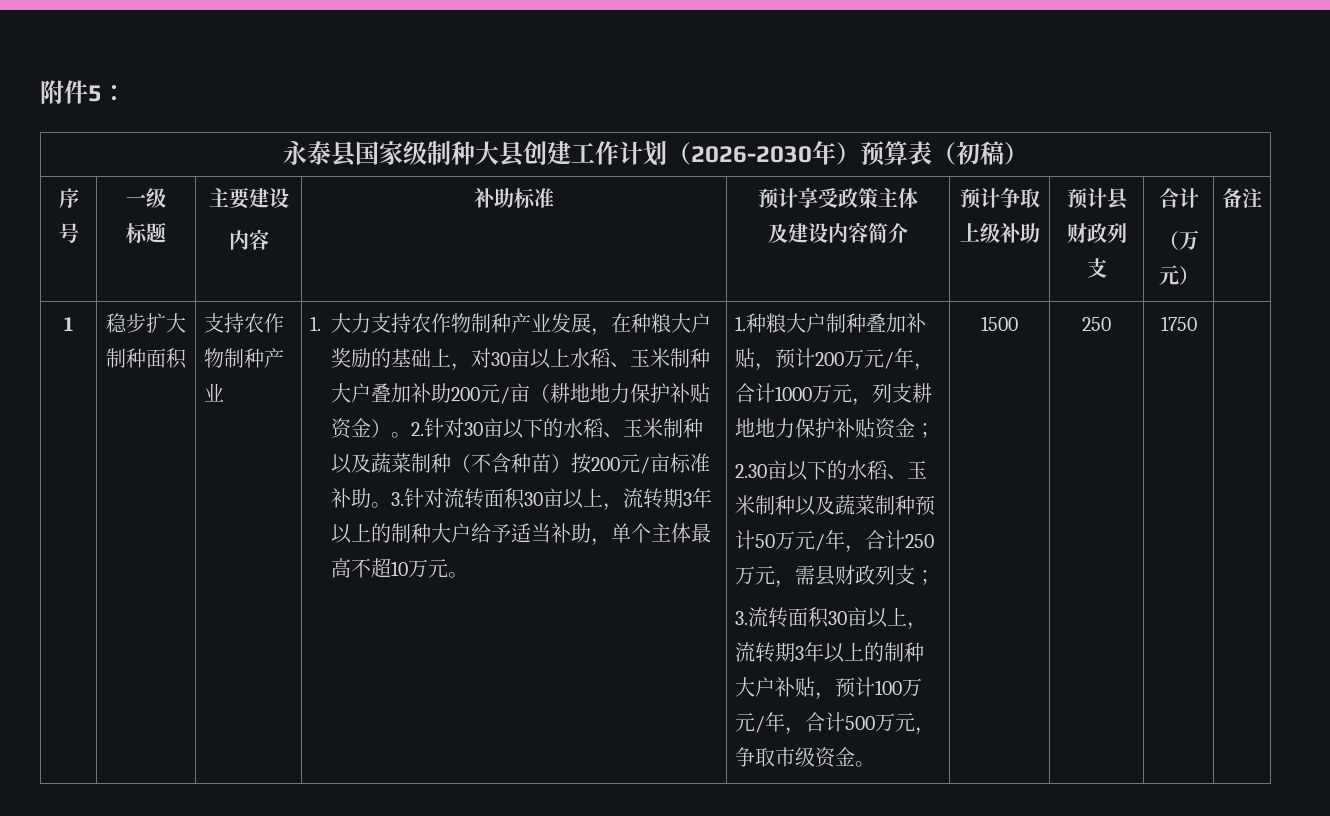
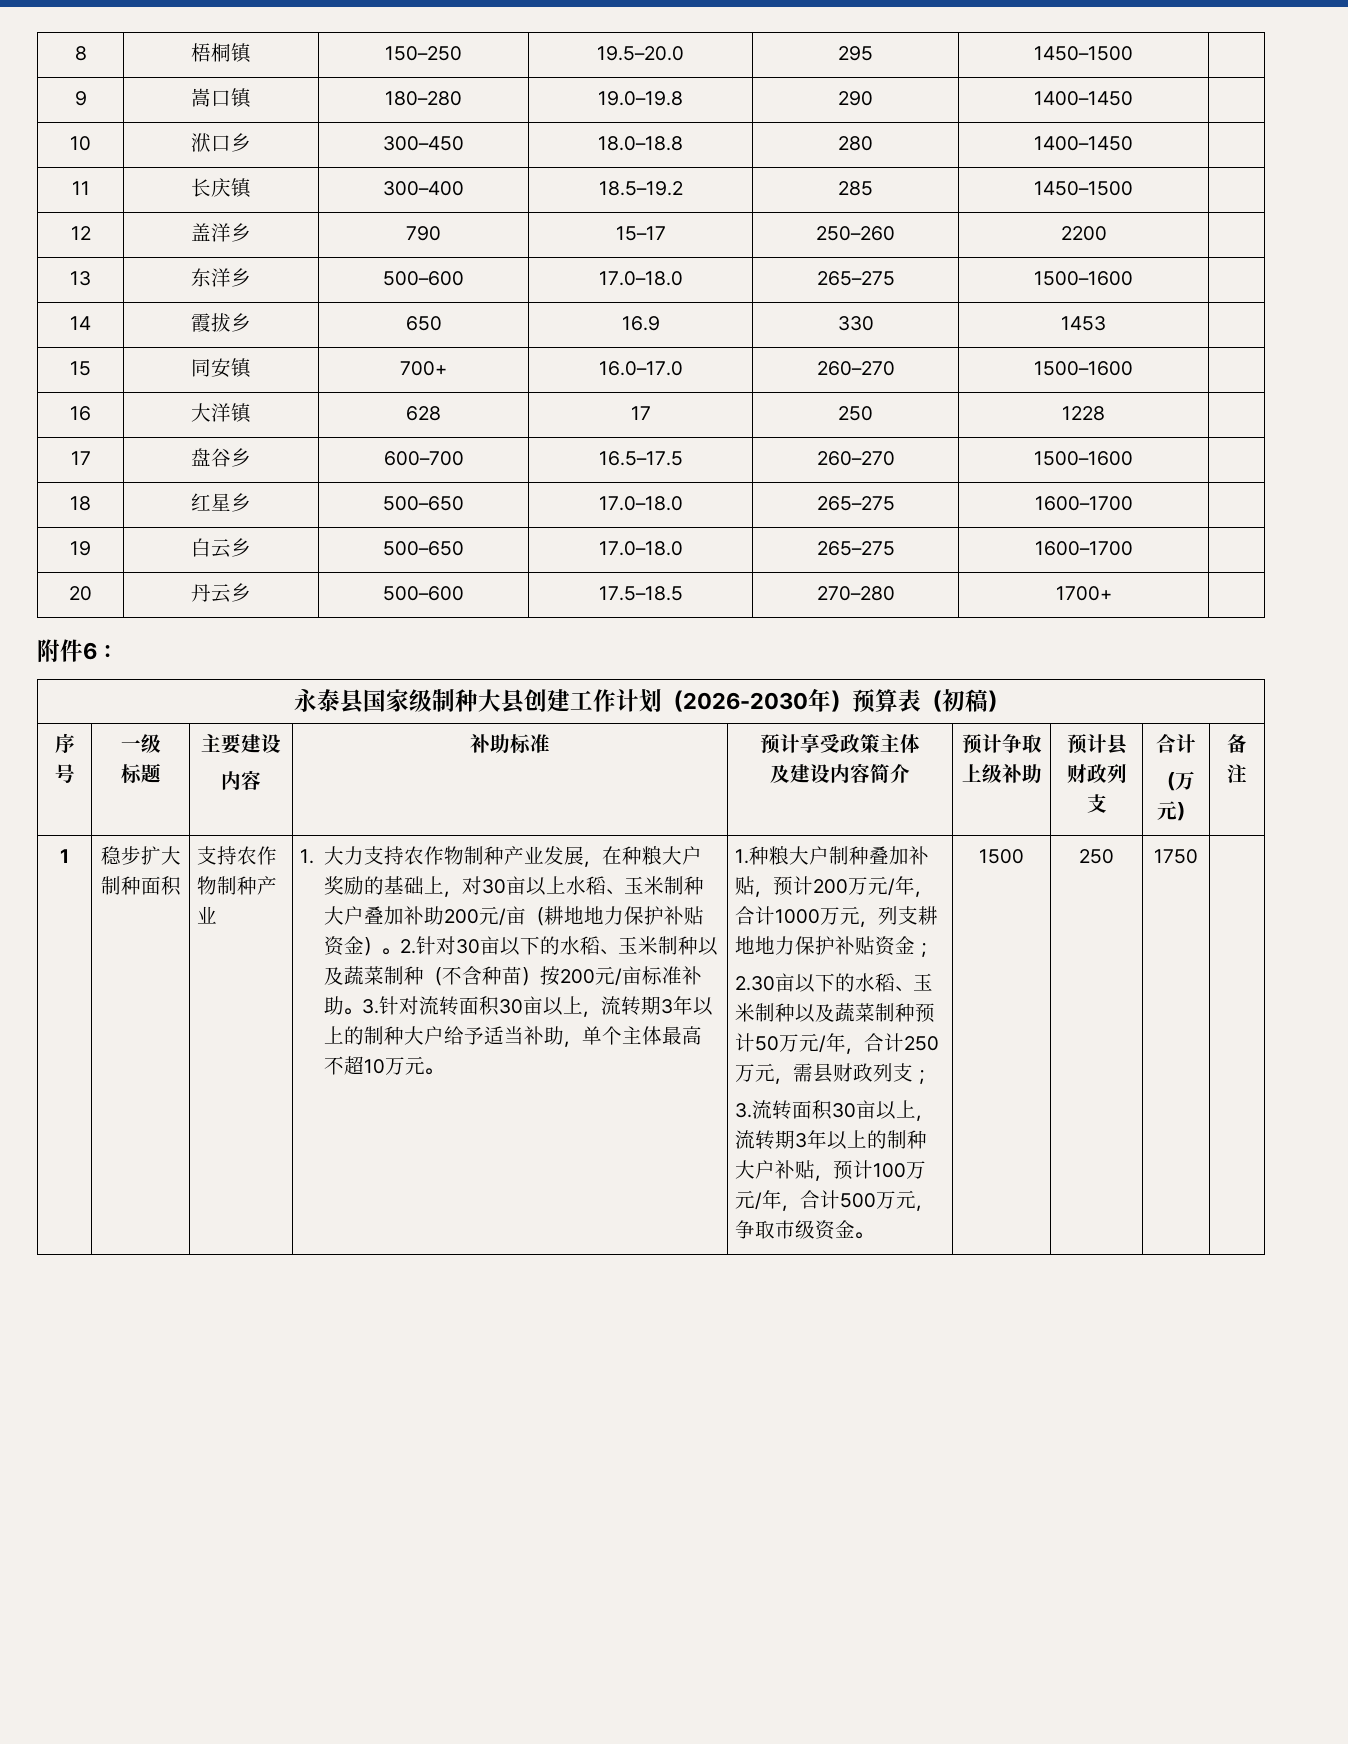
- 附件5：
+ 8 | 梧桐镇 | 150–250 | 19.5–20.0 | 295 | 1450–1500 |
+ 9 | 嵩口镇 | 180–280 | 19.0–19.8 | 290 | 1400–1450 |
+ 10 | 洑口乡 | 300–450 | 18.0–18.8 | 280 | 1400–1450 |
+ 11 | 长庆镇 | 300–400 | 18.5–19.2 | 285 | 1450–1500 |
+ 12 | 盖洋乡 | 790 | 15–17 | 250–260 | 2200 |
+ 13 | 东洋乡 | 500–600 | 17.0–18.0 | 265–275 | 1500–1600 |
+ 14 | 霞拔乡 | 650 | 16.9 | 330 | 1453 |
+ 15 | 同安镇 | 700+ | 16.0–17.0 | 260–270 | 1500–1600 |
+ 16 | 大洋镇 | 628 | 17 | 250 | 1228 |
+ 17 | 盘谷乡 | 600–700 | 16.5–17.5 | 260–270 | 1500–1600 |
+ 18 | 红星乡 | 500–650 | 17.0–18.0 | 265–275 | 1600–1700 |
+ 19 | 白云乡 | 500–650 | 17.0–18.0 | 265–275 | 1600–1700 |
+ 20 | 丹云乡 | 500–600 | 17.5–18.5 | 270–280 | 1700+ |
+ 附件6：

